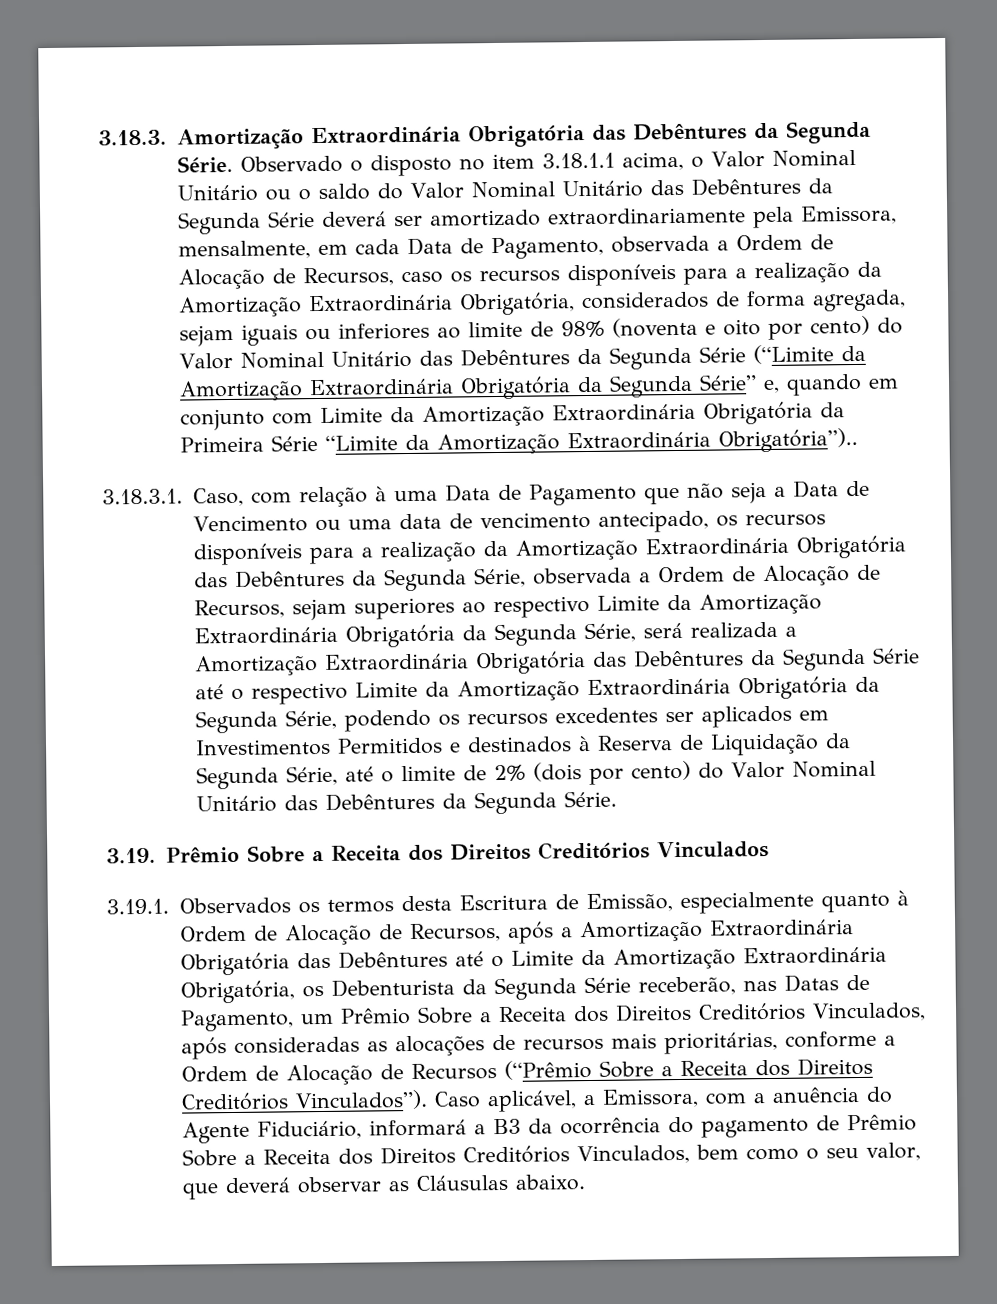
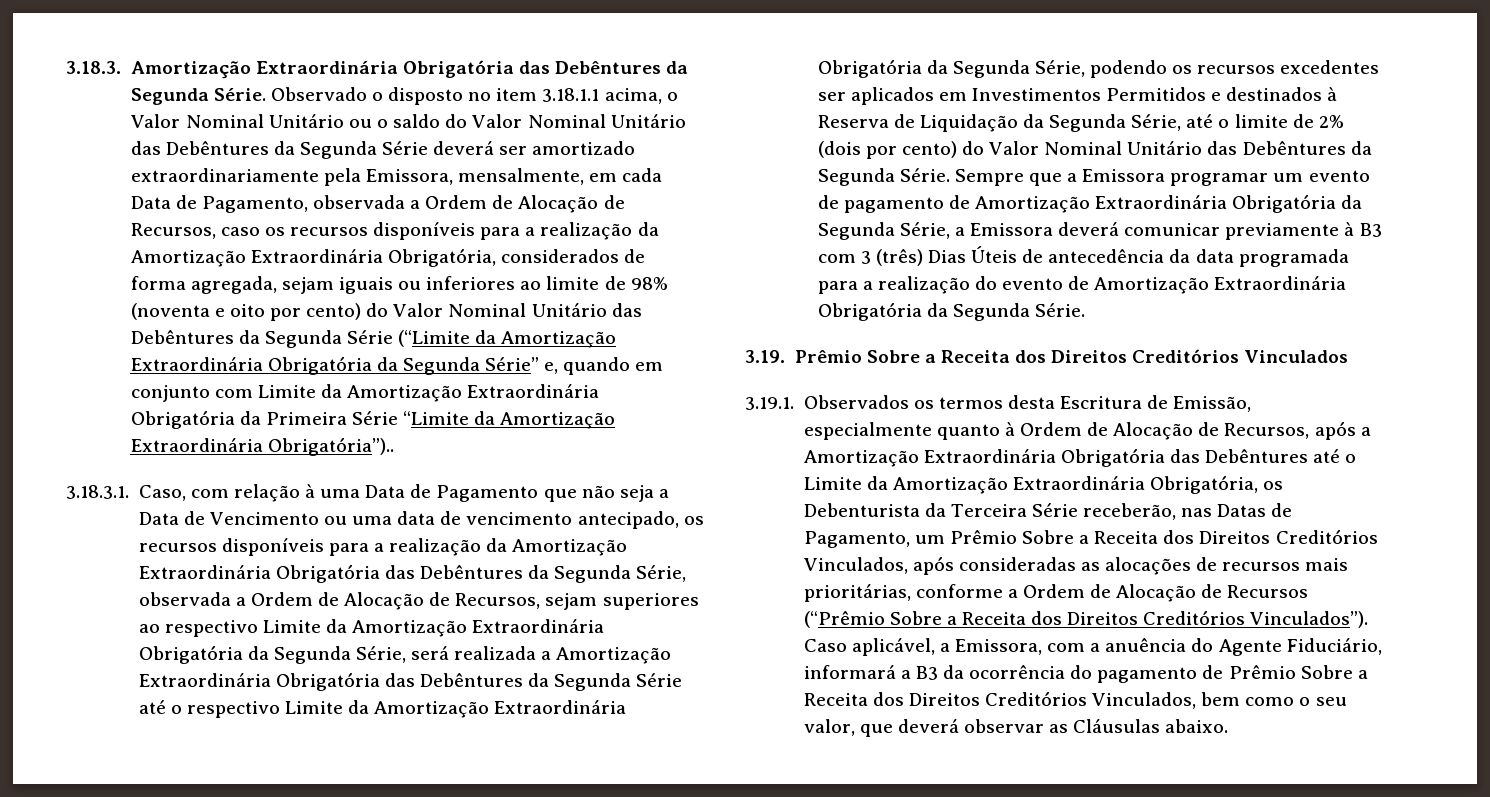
+ Sempre que a Emissora programar um evento de pagamento de Amortização Extraordinária Obrigatória da Segunda Série, a Emissora deverá comunicar previamente à B3 com 3 (três) Dias Úteis de antecedência da data programada para a realização do evento de Amortização Extraordinária Obrigatória da Segunda Série.
- 3.19.1. Observados os termos desta Escritura de Emissão, especialmente quanto à Ordem de Alocação de Recursos, após a Amortização Extraordinária Obrigatória das Debêntures até o Limite da Amortização Extraordinária Obrigatória, os Debenturista da Segunda Série receberão, nas Datas de Pagamento, um Prêmio Sobre a Receita dos Direitos Creditórios Vinculados, após consideradas as alocações de recursos mais prioritárias, conforme a Ordem de Alocação de Recursos (“Prêmio Sobre a Receita dos Direitos Creditórios Vinculados”).
+ 3.19.1. Observados os termos desta Escritura de Emissão, especialmente quanto à Ordem de Alocação de Recursos, após a Amortização Extraordinária Obrigatória das Debêntures até o Limite da Amortização Extraordinária Obrigatória, os Debenturista da Terceira Série receberão, nas Datas de Pagamento, um Prêmio Sobre a Receita dos Direitos Creditórios Vinculados, após consideradas as alocações de recursos mais prioritárias, conforme a Ordem de Alocação de Recursos (“Prêmio Sobre a Receita dos Direitos Creditórios Vinculados”).

